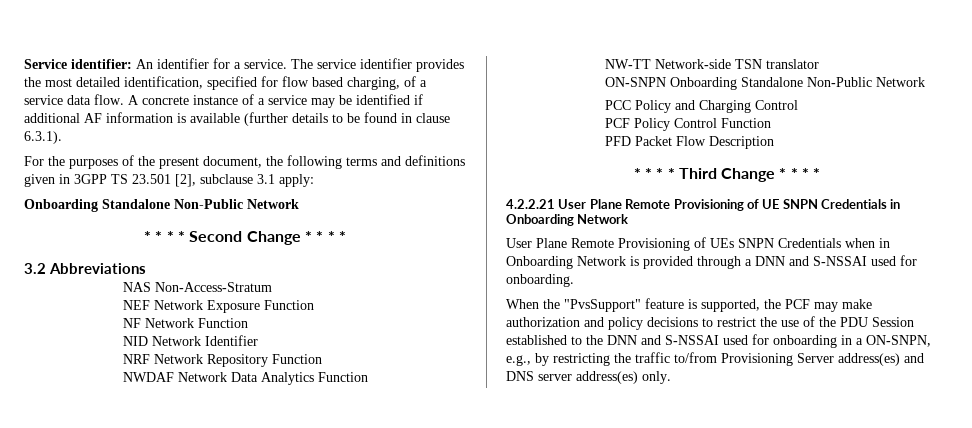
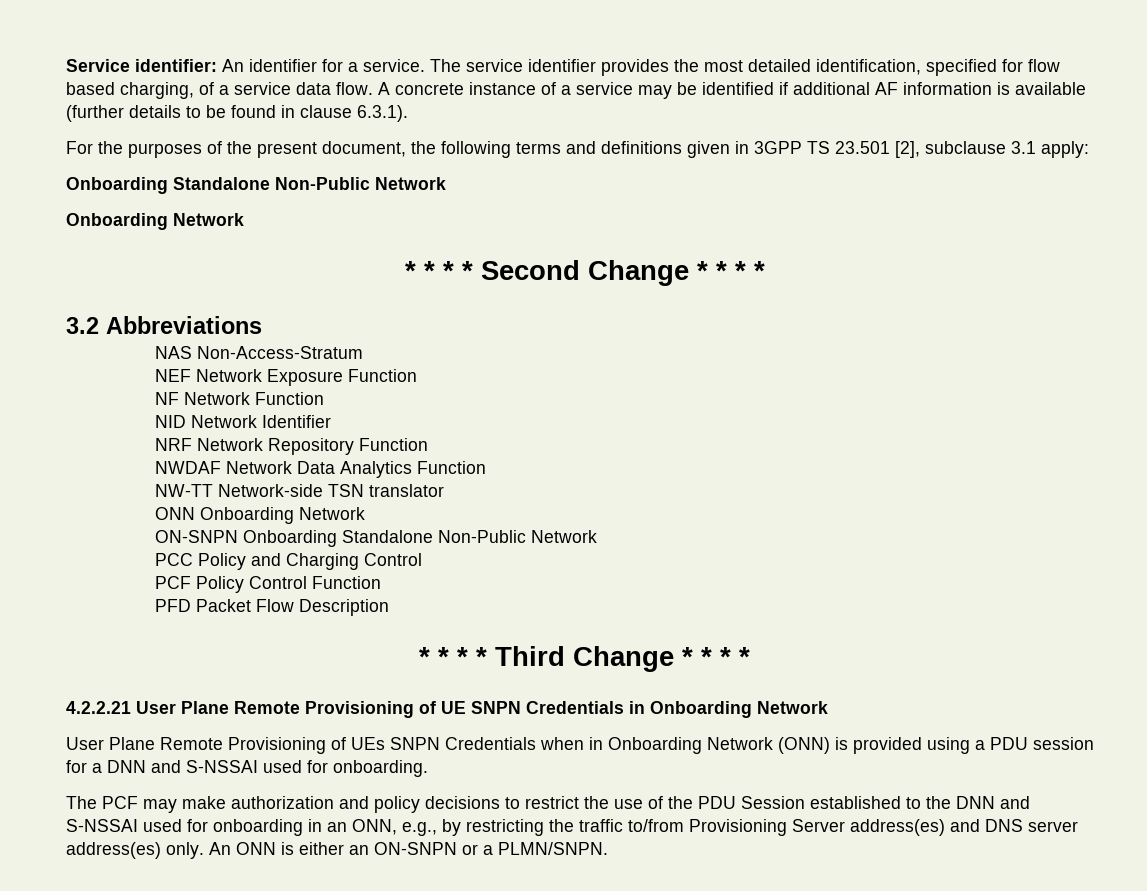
  For the purposes of the present document, the following terms and definitions given in 3GPP TS 23.501 [2], subclause 3.1 apply:
  Onboarding Standalone Non-Public Network
+ Onboarding Network
+ ONN Onboarding Network
- User Plane Remote Provisioning of UEs SNPN Credentials when in Onboarding Network is provided through a DNN and S-NSSAI used for onboarding.
+ User Plane Remote Provisioning of UEs SNPN Credentials when in Onboarding Network (ONN) is provided using a PDU session for a DNN and S-NSSAI used for onboarding.
- When the "PvsSupport" feature is supported, the PCF may make authorization and policy decisions to restrict the use of the PDU Session established to the DNN and S-NSSAI used for onboarding in a ON-SNPN, e.g., by restricting the traffic to/from Provisioning Server address(es) and DNS server address(es) only.
+ The PCF may make authorization and policy decisions to restrict the use of the PDU Session established to the DNN and S-NSSAI used for onboarding in an ONN, e.g., by restricting the traffic to/from Provisioning Server address(es) and DNS server address(es) only.
+ An ONN is either an ON-SNPN or a PLMN/SNPN.

